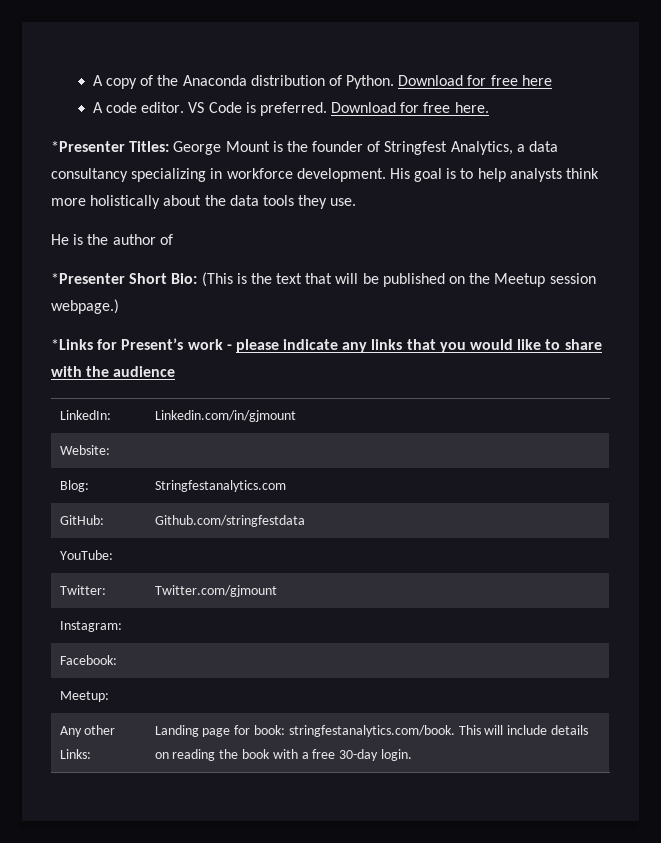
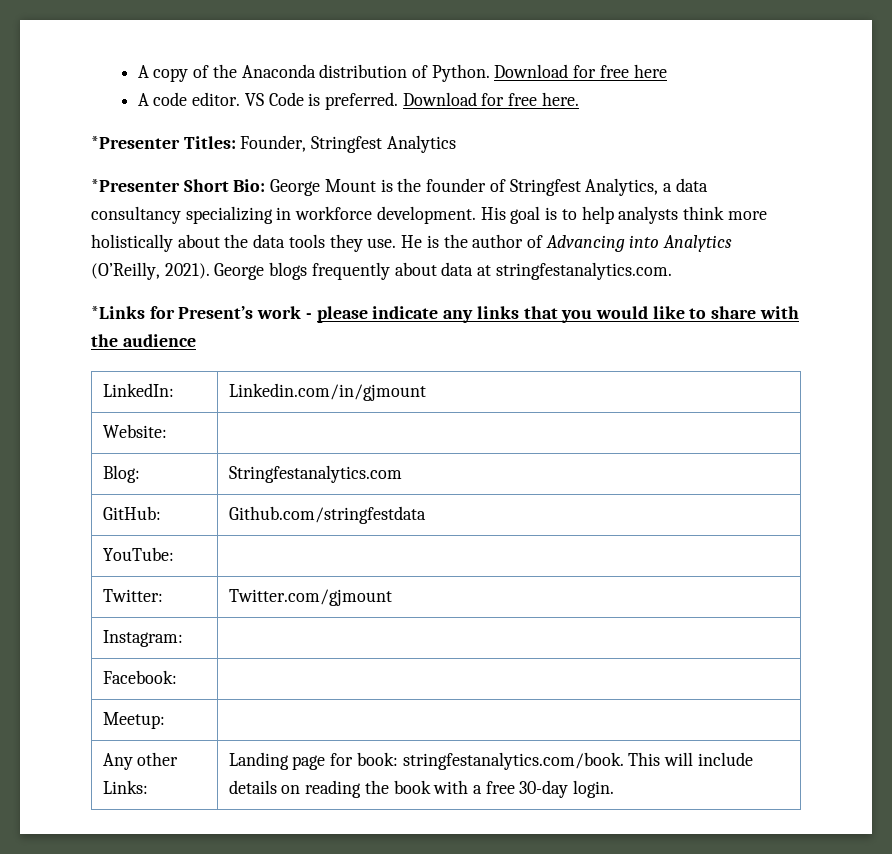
- *Presenter Titles: George Mount is the founder of Stringfest Analytics, a data consultancy specializing in workforce development.
+ *Presenter Titles: Founder, Stringfest Analytics
+ *Presenter Short Bio: George Mount is the founder of Stringfest Analytics, a data consultancy specializing in workforce development.
- His goal is to help analysts think more holistically about the data tools they use.
- He is the author of
- *Presenter Short Bio: (This is the text that will be published on the Meetup session webpage.)
+ His goal is to help analysts think more holistically about the data tools they use. He is the author of Advancing into Analytics (O’Reilly, 2021). George blogs frequently about data at stringfestanalytics.com.

